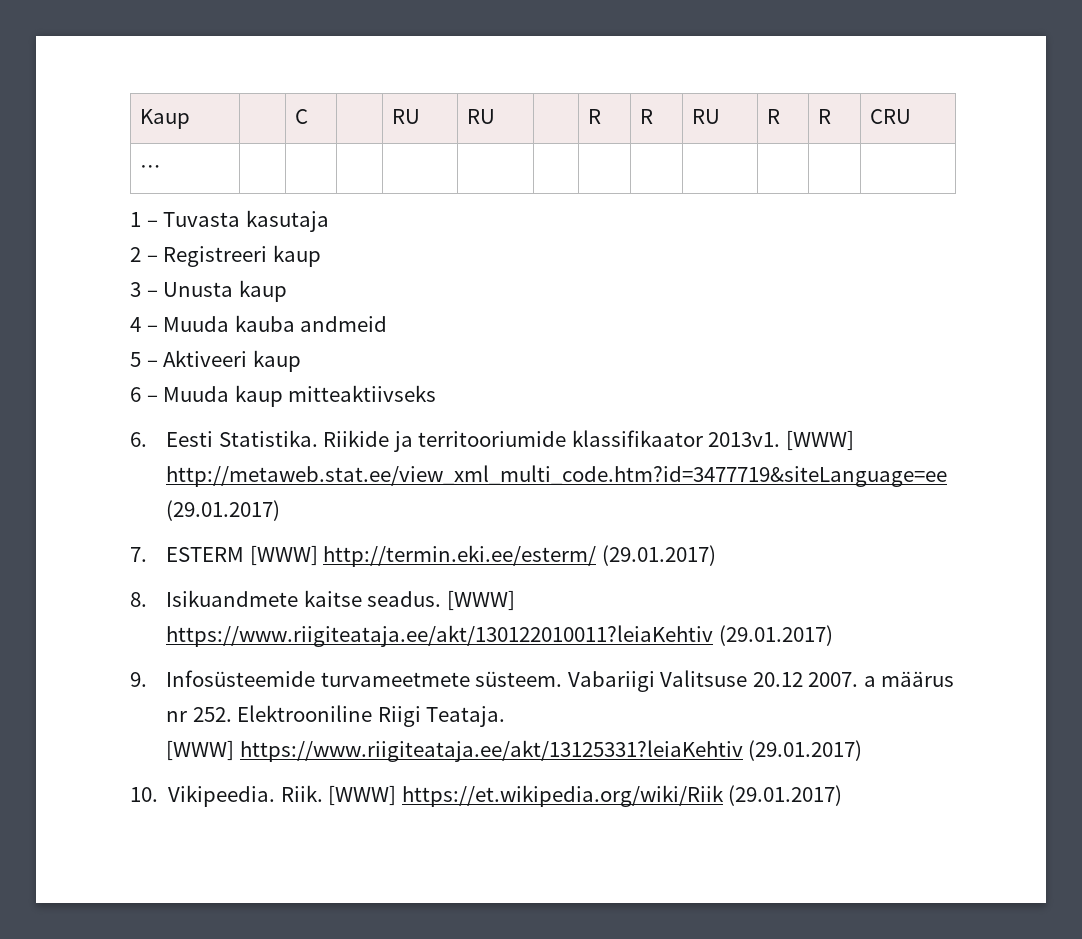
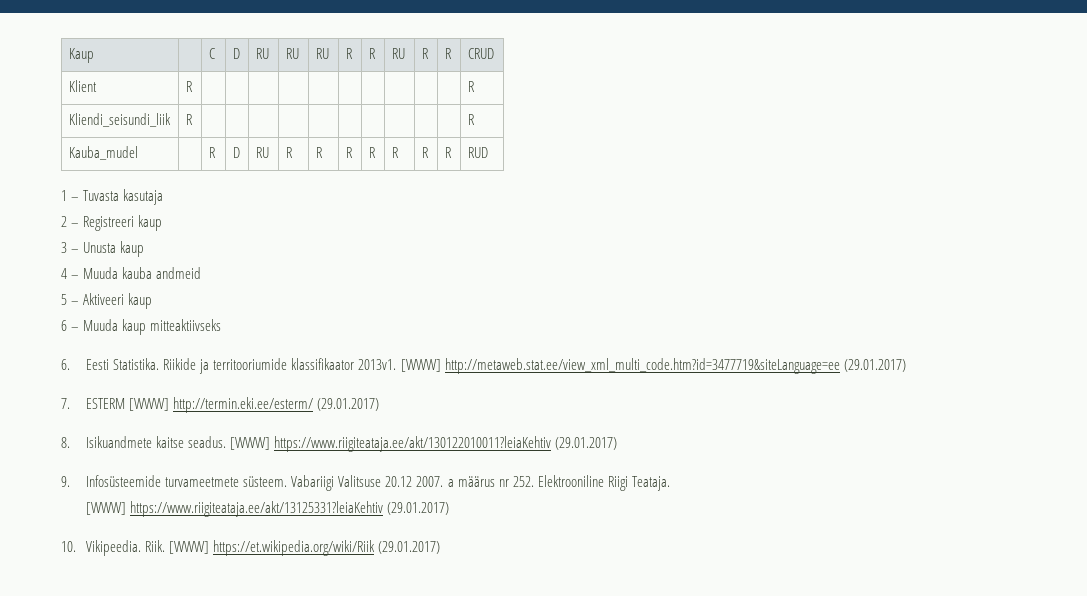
- Kaup | | C | | RU | RU | | R | R | RU | R | R | CRU
- … | | | | | | | | | | | |
+ Kaup | | C | D | RU | RU | RU | R | R | RU | R | R | CRUD
+ Klient | R | | | | | | | | | | | R
+ Kliendi_seisundi_liik | R | | | | | | | | | | | R
+ Kauba_mudel | | R | D | RU | R | R | R | R | R | R | R | RUD

